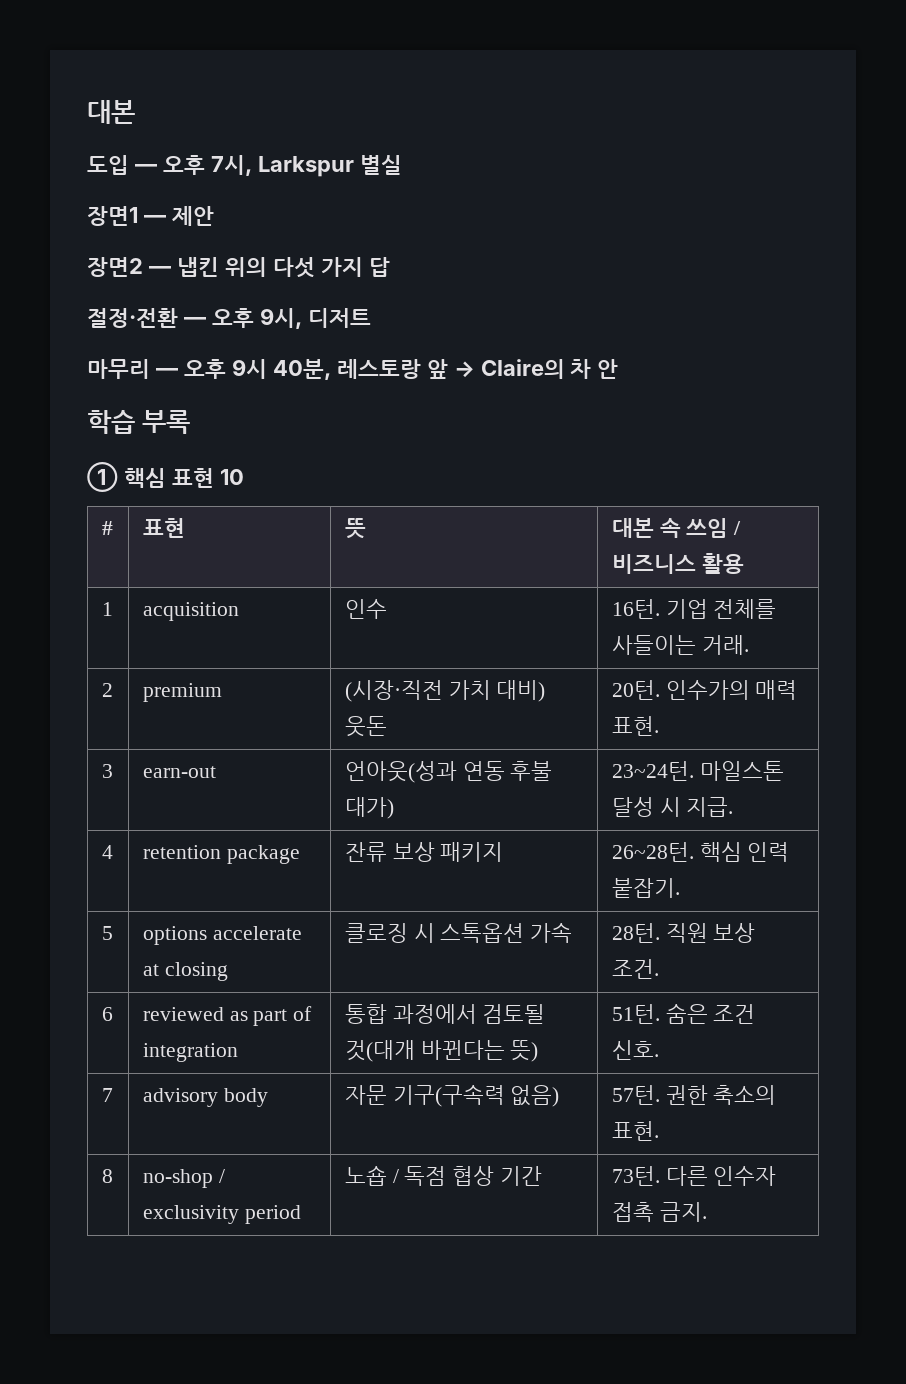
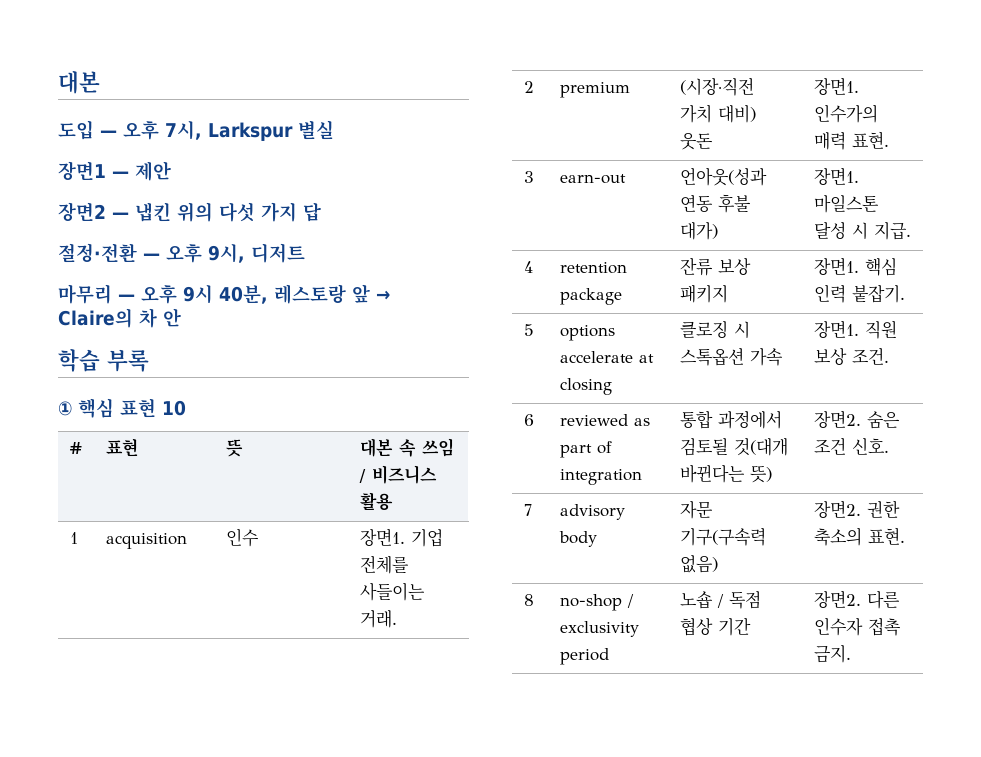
- 1 | acquisition | 인수 | 16턴. 기업 전체를 사들이는 거래.
+ 1 | acquisition | 인수 | 장면1. 기업 전체를 사들이는 거래.
- 2 | premium | (시장·직전 가치 대비) 웃돈 | 20턴. 인수가의 매력 표현.
+ 2 | premium | (시장·직전 가치 대비) 웃돈 | 장면1. 인수가의 매력 표현.
- 3 | earn-out | 언아웃(성과 연동 후불 대가) | 23~24턴. 마일스톤 달성 시 지급.
+ 3 | earn-out | 언아웃(성과 연동 후불 대가) | 장면1. 마일스톤 달성 시 지급.
- 4 | retention package | 잔류 보상 패키지 | 26~28턴. 핵심 인력 붙잡기.
+ 4 | retention package | 잔류 보상 패키지 | 장면1. 핵심 인력 붙잡기.
- 5 | options accelerate at closing | 클로징 시 스톡옵션 가속 | 28턴. 직원 보상 조건.
+ 5 | options accelerate at closing | 클로징 시 스톡옵션 가속 | 장면1. 직원 보상 조건.
- 6 | reviewed as part of integration | 통합 과정에서 검토될 것(대개 바뀐다는 뜻) | 51턴. 숨은 조건 신호.
+ 6 | reviewed as part of integration | 통합 과정에서 검토될 것(대개 바뀐다는 뜻) | 장면2. 숨은 조건 신호.
- 7 | advisory body | 자문 기구(구속력 없음) | 57턴. 권한 축소의 표현.
+ 7 | advisory body | 자문 기구(구속력 없음) | 장면2. 권한 축소의 표현.
- 8 | no-shop / exclusivity period | 노숍 / 독점 협상 기간 | 73턴. 다른 인수자 접촉 금지.
+ 8 | no-shop / exclusivity period | 노숍 / 독점 협상 기간 | 장면2. 다른 인수자 접촉 금지.

